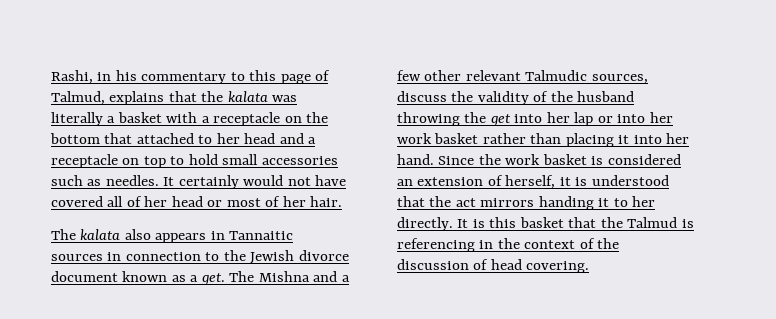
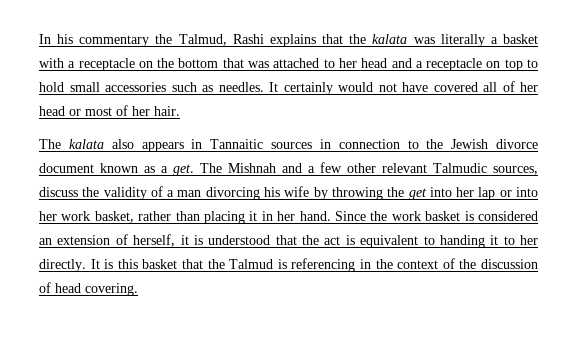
- Rashi, in his commentary to this page of Talmud, explains that the kalata was literally a basket with a receptacle on the bottom that attached to her head and a receptacle on top to hold small accessories such as needles.
+ In his commentary the Talmud, Rashi explains that the kalata was literally a basket with a receptacle on the bottom that was attached to her head and a receptacle on top to hold small accessories such as needles.
- The Mishna and a few other relevant Talmudic sources, discuss the validity of the husband throwing the get into her lap or into her work basket rather than placing it into her hand.
+ The Mishnah and a few other relevant Talmudic sources, discuss the validity of a man divorcing his wife by throwing the get into her lap or into her work basket, rather than placing it in her hand.
- Since the work basket is considered an extension of herself, it is understood that the act mirrors handing it to her directly.
+ Since the work basket is considered an extension of herself, it is understood that the act is equivalent to handing it to her directly.

